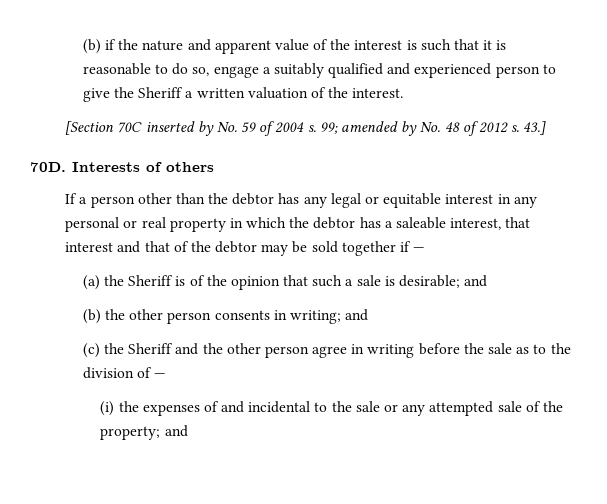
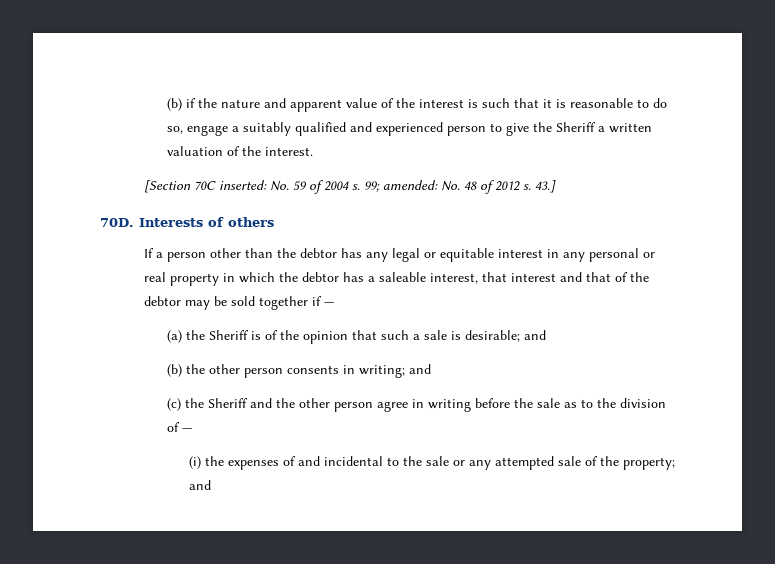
- [Section 70C inserted by No. 59 of 2004 s.
+ [Section 70C inserted: No. 59 of 2004 s.
- 99; amended by No. 48 of 2012 s.
+ 99; amended: No. 48 of 2012 s.

